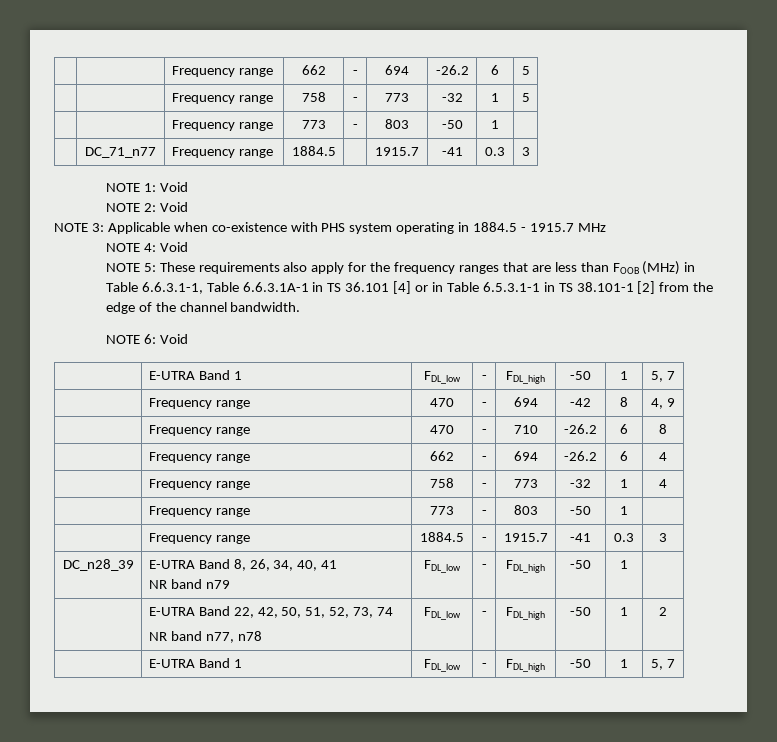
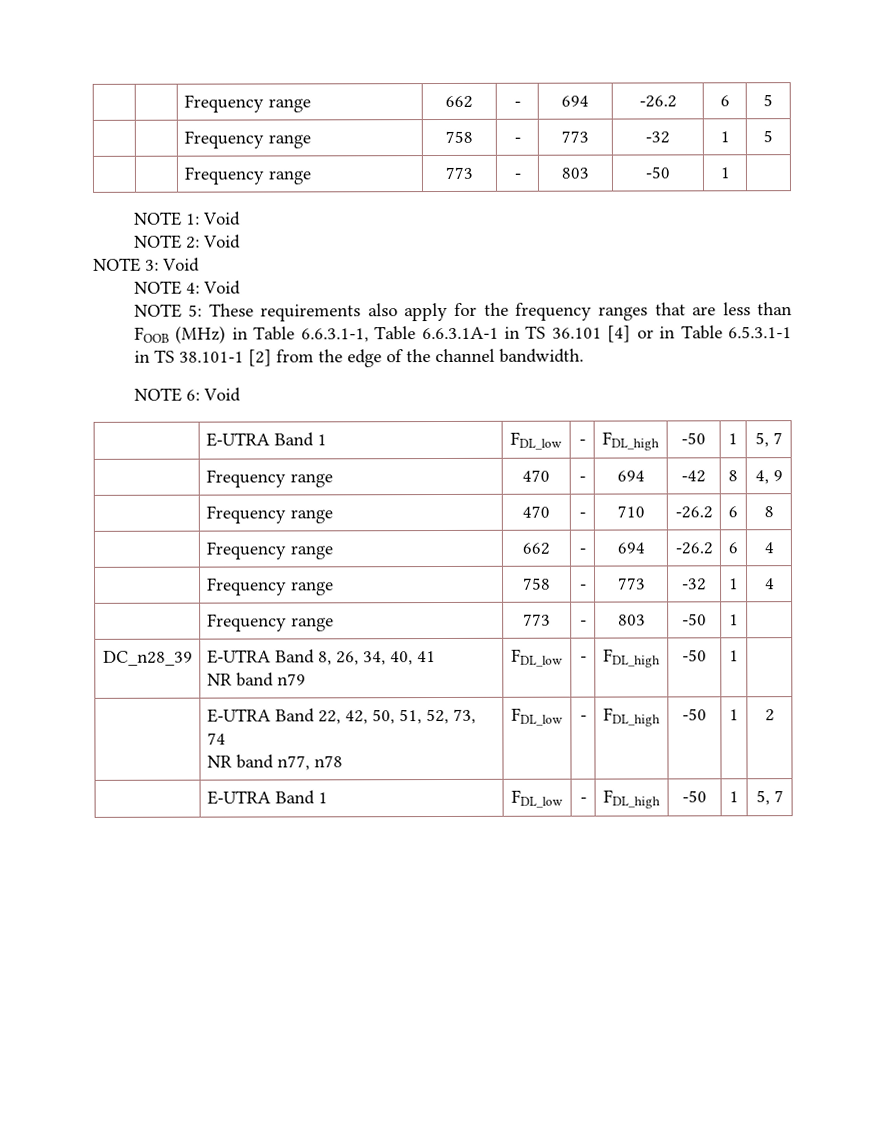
- | DC_71_n77 | Frequency range | 1884.5 | | 1915.7 | -41 | 0.3 | 3
- NOTE 3: Applicable when co-existence with PHS system operating in 1884.5 - 1915.7 MHz
+ NOTE 3: Void
- | Frequency range | 1884.5 | - | 1915.7 | -41 | 0.3 | 3

